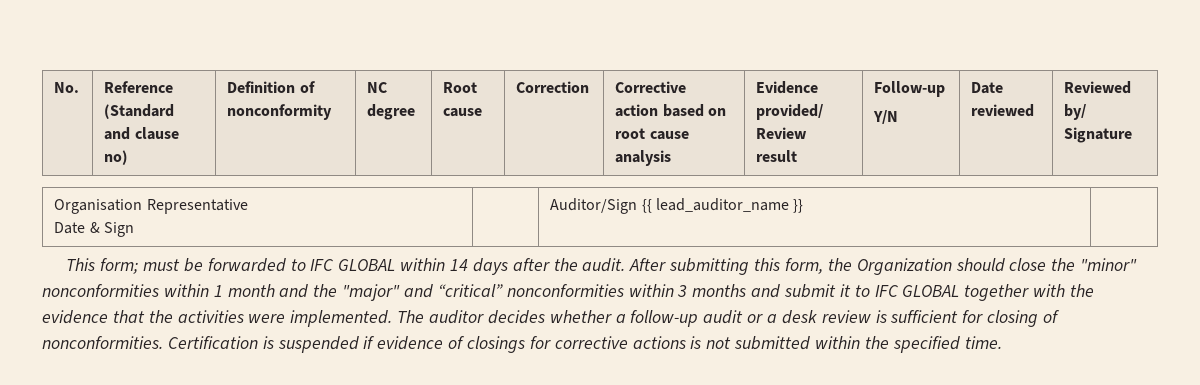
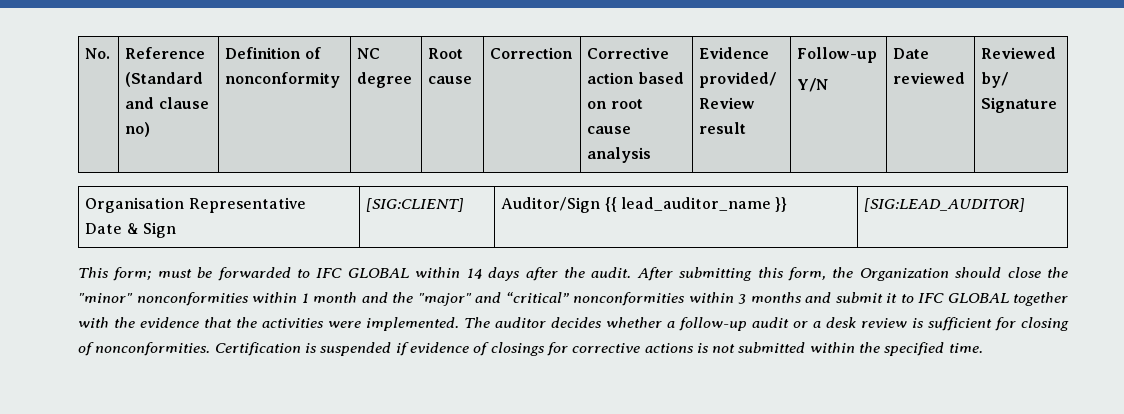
  Organisation Representative
- Date & Sign | | Auditor/Sign {{ lead_auditor_name }} |
+ Date & Sign | [SIG:CLIENT] | Auditor/Sign {{ lead_auditor_name }} | [SIG:LEAD_AUDITOR]

